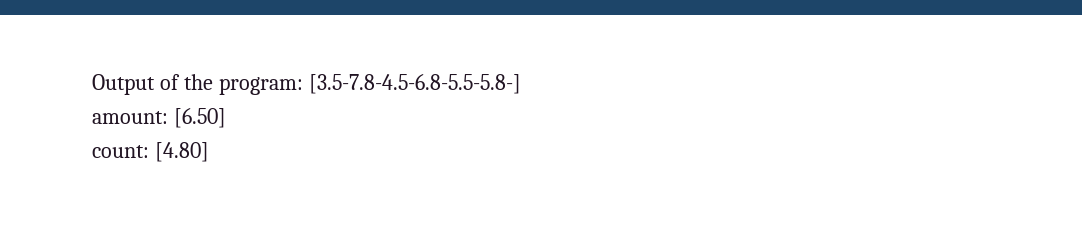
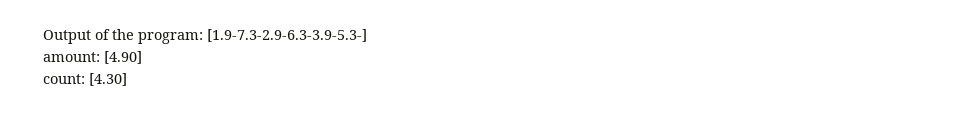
- Output of the program: [3.5-7.8-4.5-6.8-5.5-5.8-]
+ Output of the program: [1.9-7.3-2.9-6.3-3.9-5.3-]
- amount: [6.50]
+ amount: [4.90]
- count: [4.80]
+ count: [4.30]

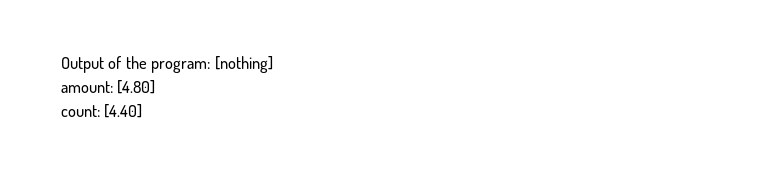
- Output of the program: [1.9-7.3-2.9-6.3-3.9-5.3-]
+ Output of the program: [nothing]
- amount: [4.90]
+ amount: [4.80]
- count: [4.30]
+ count: [4.40]

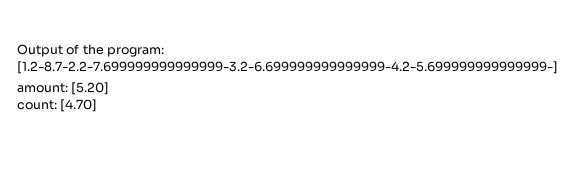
- Output of the program: [nothing]
+ Output of the program: [1.2-8.7-2.2-7.699999999999999-3.2-6.699999999999999-4.2-5.699999999999999-]
- amount: [4.80]
+ amount: [5.20]
- count: [4.40]
+ count: [4.70]

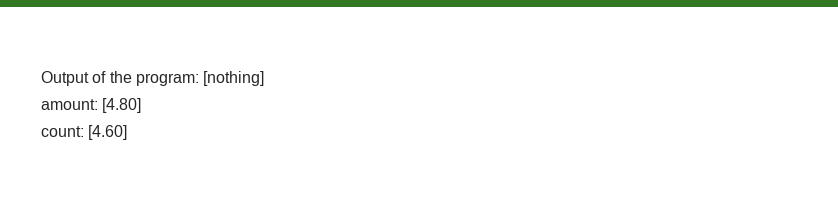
- Output of the program: [1.2-8.7-2.2-7.699999999999999-3.2-6.699999999999999-4.2-5.699999999999999-]
+ Output of the program: [nothing]
- amount: [5.20]
+ amount: [4.80]
- count: [4.70]
+ count: [4.60]

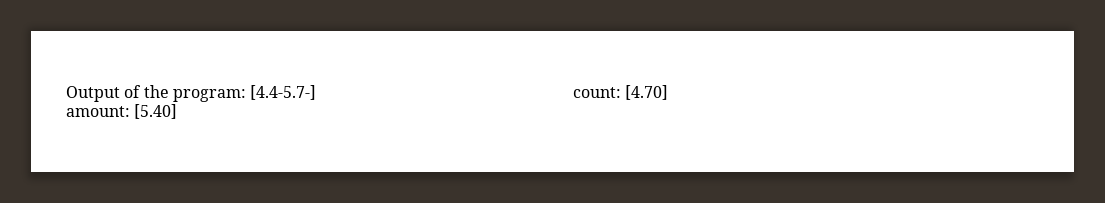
- Output of the program: [nothing]
+ Output of the program: [4.4-5.7-]
- amount: [4.80]
+ amount: [5.40]
- count: [4.60]
+ count: [4.70]

